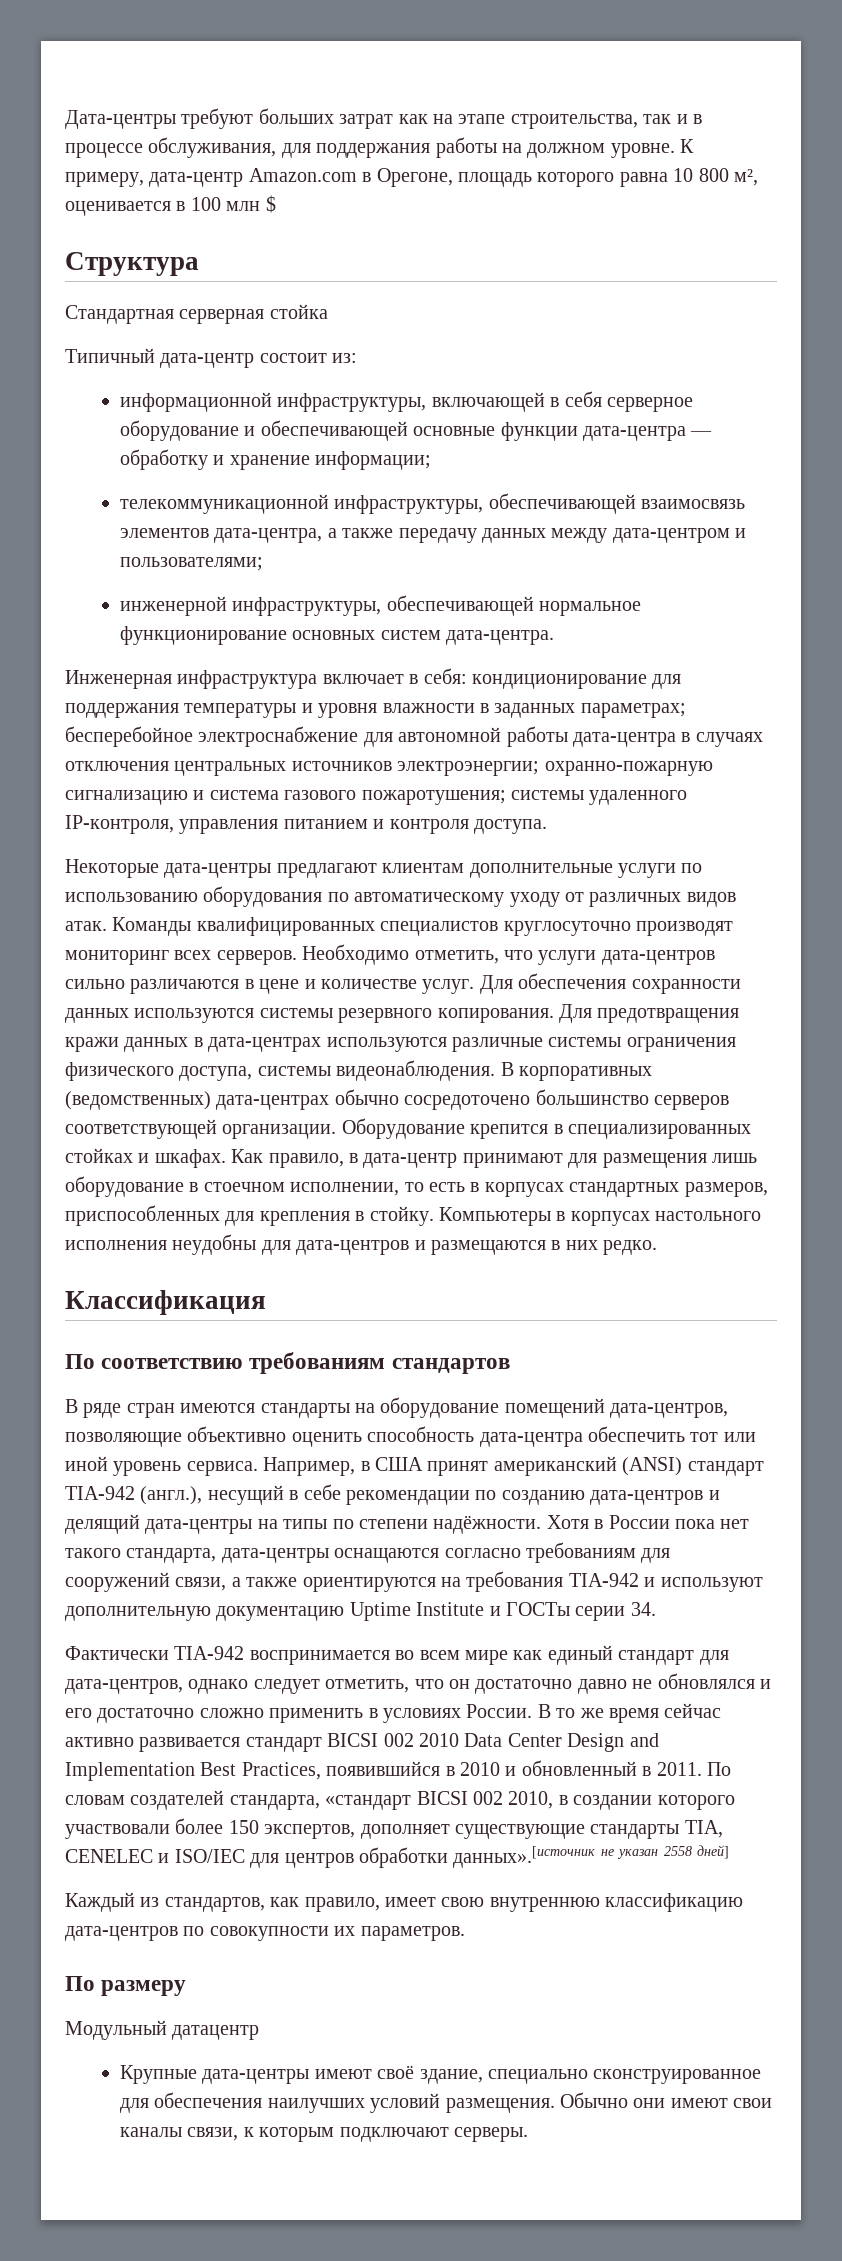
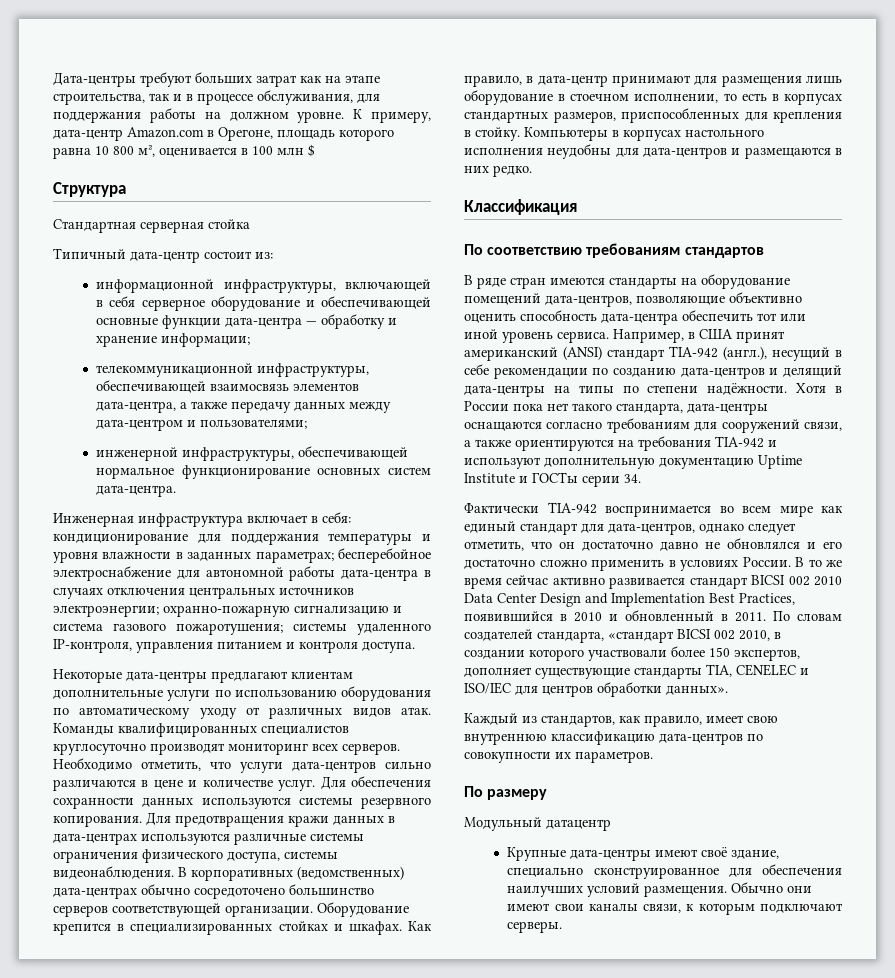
- По словам создателей стандарта, «стандарт BICSI 002 2010, в создании которого участвовали более 150 экспертов, дополняет существующие стандарты TIA, CENELEC и ISO/IEC для центров обработки данных».[источник не указан 2558 дней]
+ По словам создателей стандарта, «стандарт BICSI 002 2010, в создании которого участвовали более 150 экспертов, дополняет существующие стандарты TIA, CENELEC и ISO/IEC для центров обработки данных».

